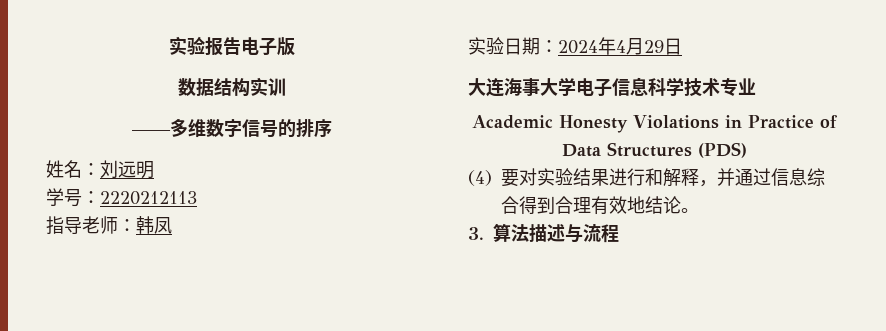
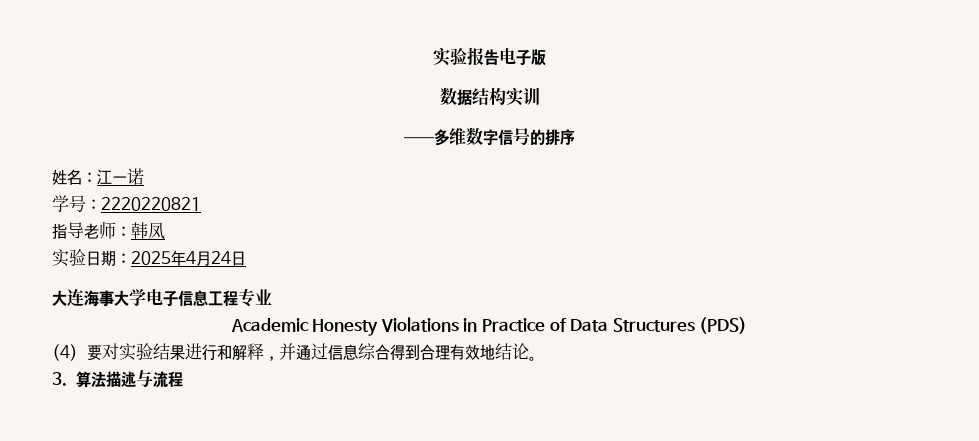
- 姓名：刘远明
+ 姓名：江一诺
- 学号：2220212113
+ 学号：2220220821
- 实验日期：2024年4月29日
+ 实验日期：2025年4月24日
- 大连海事大学电子信息科学技术专业
+ 大连海事大学电子信息工程专业

